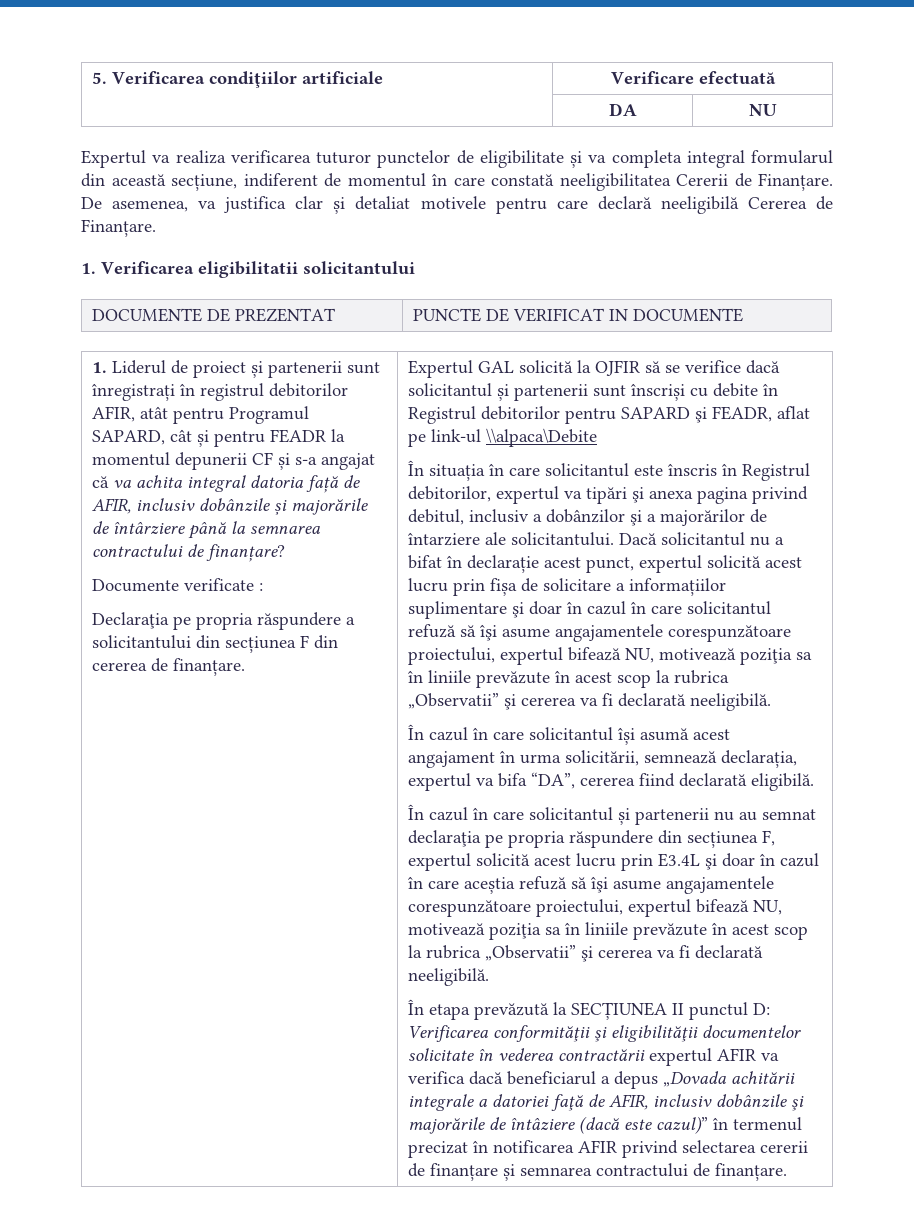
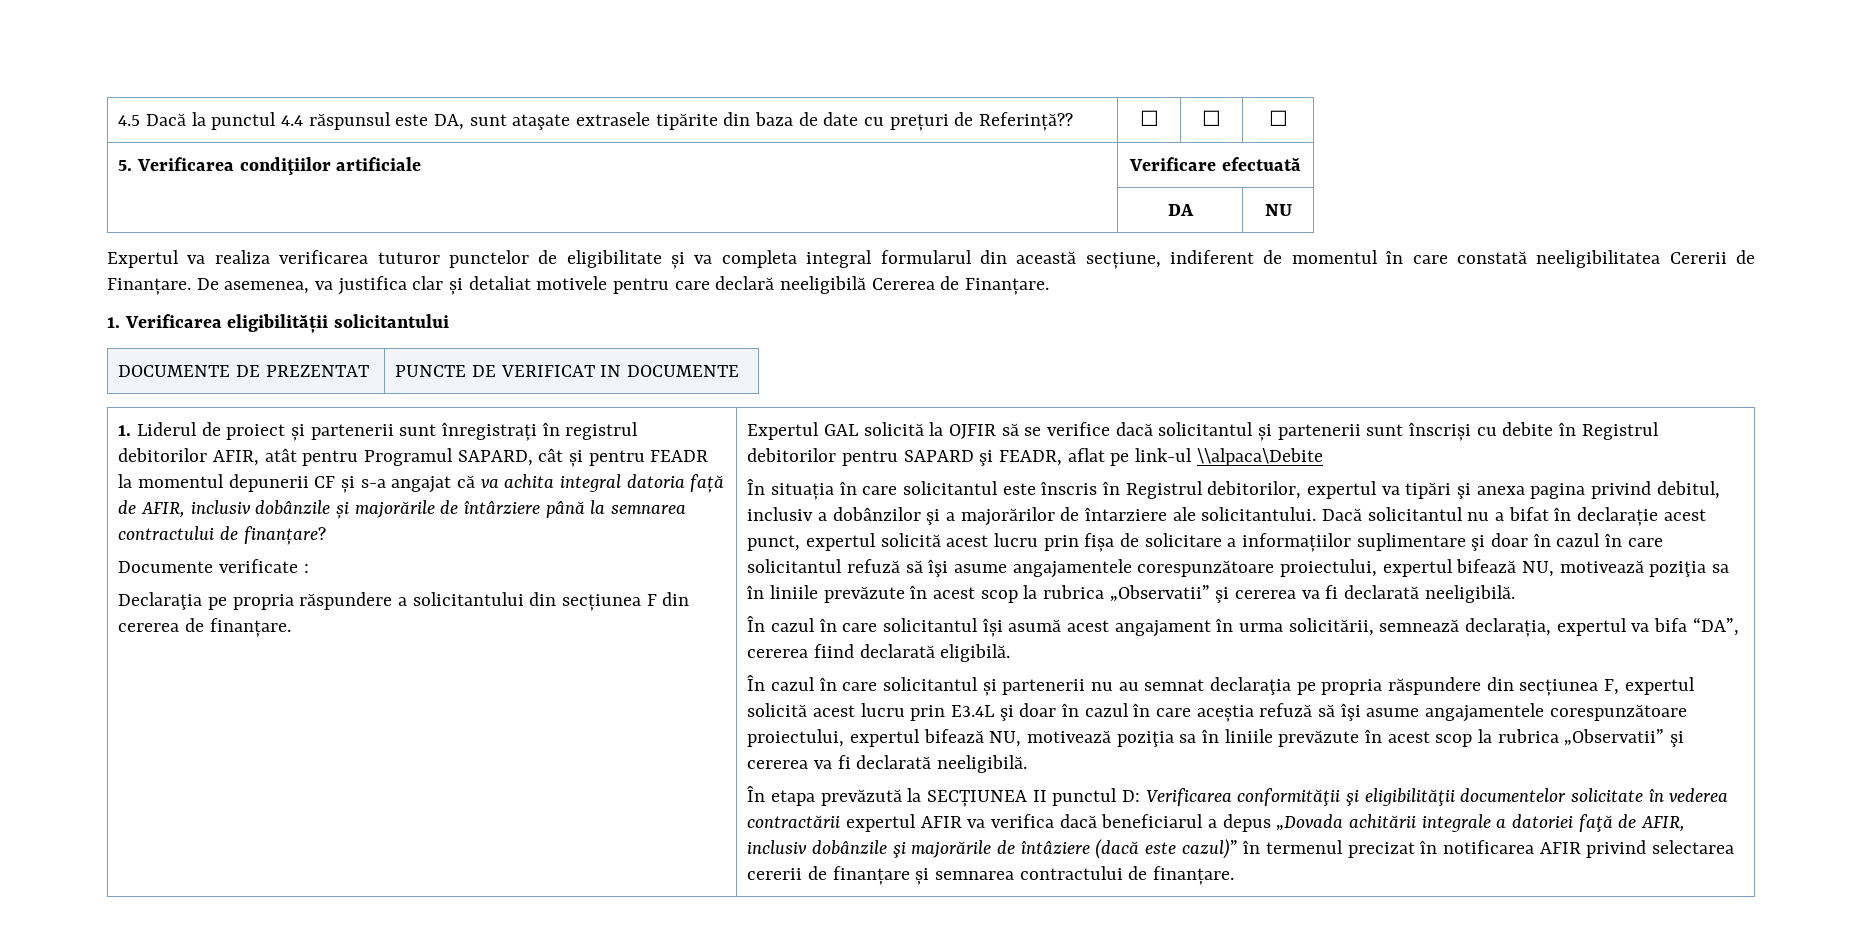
+ 4.5 Dacă la punctul 4.4 răspunsul este DA, sunt ataşate extrasele tipărite din baza de date cu prețuri de Referință?? | ☐ | ☐ | ☐
- 1. Verificarea eligibilitatii solicitantului
+ 1. Verificarea eligibilității solicitantului

